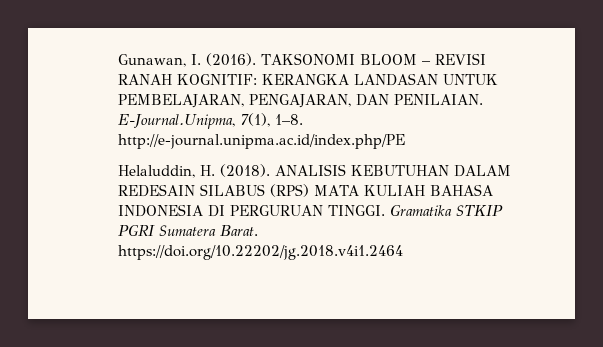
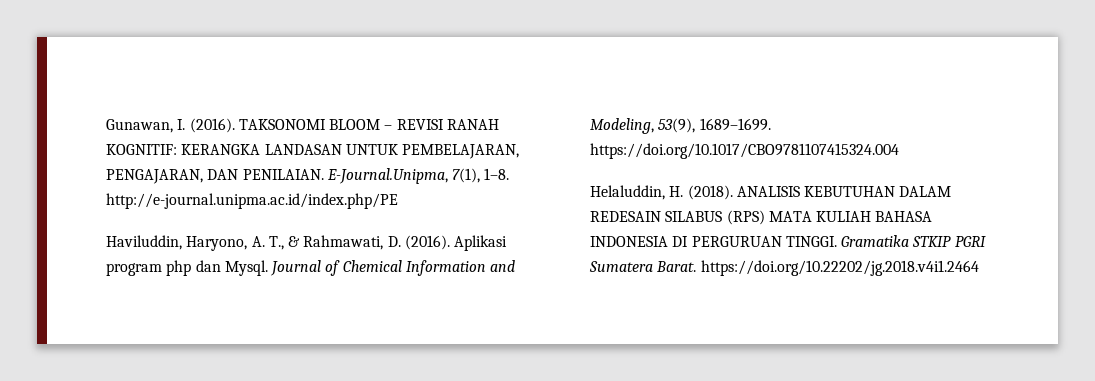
+ Haviluddin, Haryono, A. T., & Rahmawati, D. (2016). Aplikasi program php dan Mysql. Journal of Chemical Information and Modeling, 53(9), 1689–1699. https://doi.org/10.1017/CBO9781107415324.004

